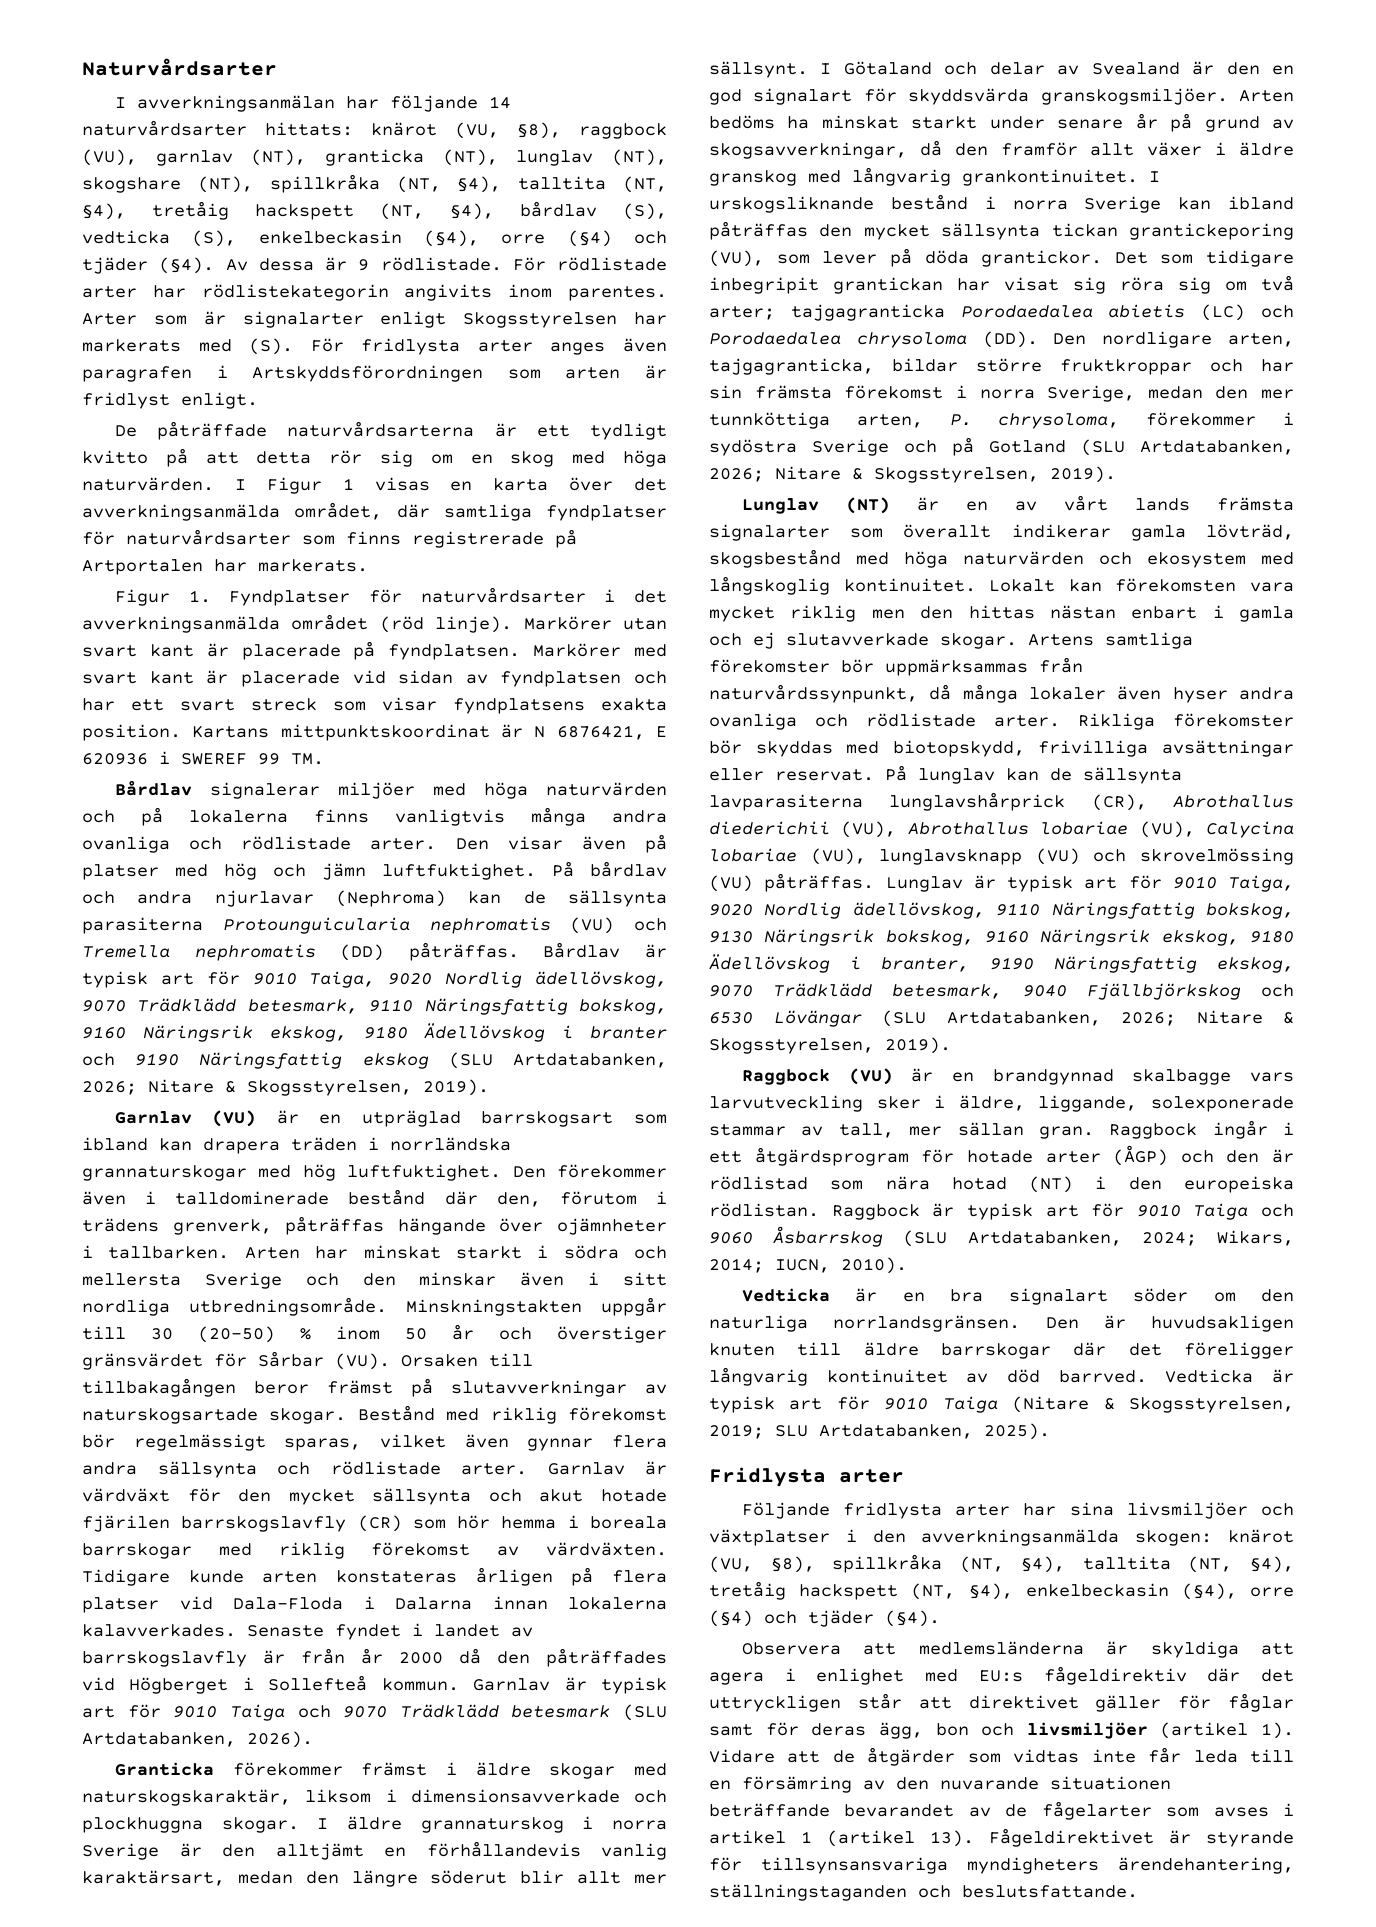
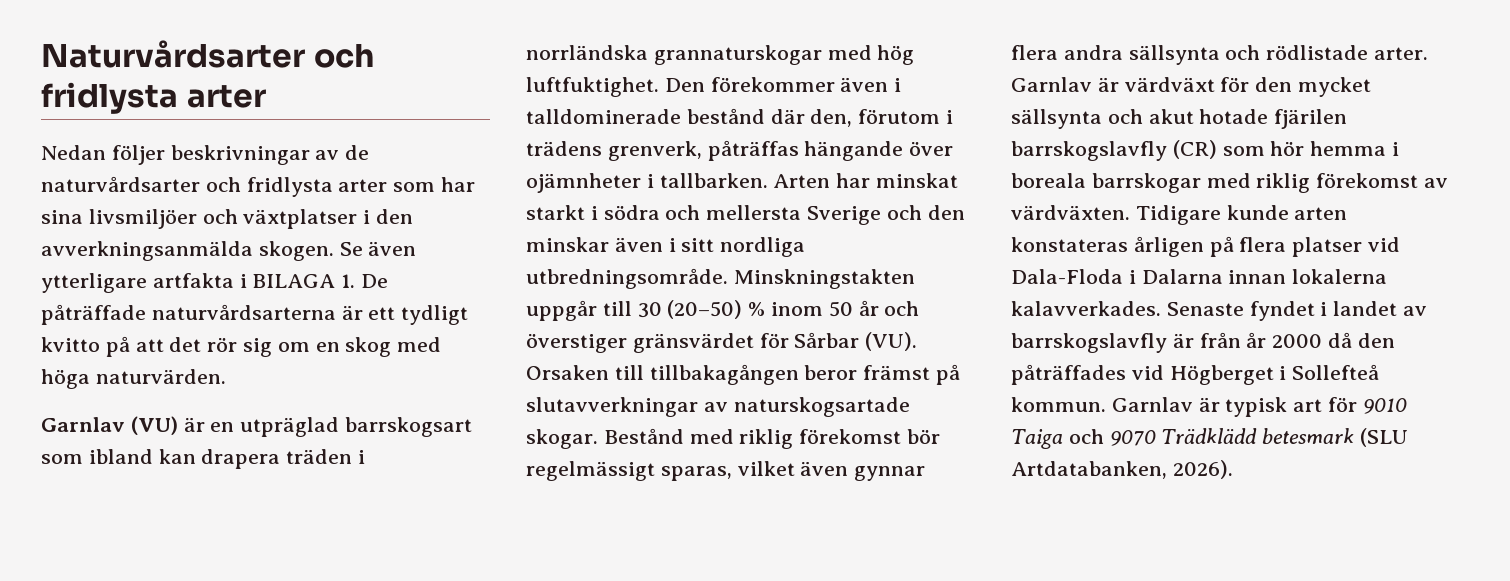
- Naturvårdsarter
- I avverkningsanmälan har följande 14 naturvårdsarter hittats: knärot (VU, §8), raggbock (VU), garnlav (NT), granticka (NT), lunglav (NT), skogshare (NT), spillkråka (NT, §4), talltita (NT, §4), tretåig hackspett (NT, §4), bårdlav (S), vedticka (S), enkelbeckasin (§4), orre (§4) och tjäder (§4). Av dessa är 9 rödlistade. För rödlistade arter har rödlistekategorin angivits inom parentes. Arter som är signalarter enligt Skogsstyrelsen har markerats med (S). För fridlysta arter anges även paragrafen i Artskyddsförordningen som arten är fridlyst enligt.
- De påträffade naturvårdsarterna är ett tydligt kvitto på att detta rör sig om en skog med höga naturvärden. I Figur 1 visas en karta över det avverkningsanmälda området, där samtliga fyndplatser för naturvårdsarter som finns registrerade på Artportalen har markerats.
- Figur 1. Fyndplatser för naturvårdsarter i det avverkningsanmälda området (röd linje). Markörer utan svart kant är placerade på fyndplatsen. Markörer med svart kant är placerade vid sidan av fyndplatsen och har ett svart streck som visar fyndplatsens exakta position. Kartans mittpunktskoordinat är N 6876421, E 620936 i SWEREF 99 TM.
- Bårdlav signalerar miljöer med höga naturvärden och på lokalerna finns vanligtvis många andra ovanliga och rödlistade arter. Den visar även på platser med hög och jämn luftfuktighet. På bårdlav och andra njurlavar (Nephroma) kan de sällsynta parasiterna Protounguicularia nephromatis (VU) och Tremella nephromatis (DD) påträffas. Bårdlav är typisk art för 9010 Taiga, 9020 Nordlig ädellövskog, 9070 Trädklädd betesmark, 9110 Näringsfattig bokskog, 9160 Näringsrik ekskog, 9180 Ädellövskog i branter och 9190 Näringsfattig ekskog (SLU Artdatabanken, 2026; Nitare & Skogsstyrelsen, 2019).
+ Naturvårdsarter och fridlysta arter
+ Nedan följer beskrivningar av de naturvårdsarter och fridlysta arter som har sina livsmiljöer och växtplatser i den avverkningsanmälda skogen. Se även ytterligare artfakta i BILAGA 1. De påträffade naturvårdsarterna är ett tydligt kvitto på att det rör sig om en skog med höga naturvärden.
- Granticka förekommer främst i äldre skogar med naturskogskaraktär, liksom i dimensionsavverkade och plockhuggna skogar. I äldre grannaturskog i norra Sverige är den alltjämt en förhållandevis vanlig karaktärsart, medan den längre söderut blir allt mer sällsynt. I Götaland och delar av Svealand är den en god signalart för skyddsvärda granskogsmiljöer. Arten bedöms ha minskat starkt under senare år på grund av skogsavverkningar, då den framför allt växer i äldre granskog med långvarig grankontinuitet. I urskogsliknande bestånd i norra Sverige kan ibland påträffas den mycket sällsynta tickan grantickeporing (VU), som lever på döda grantickor. Det som tidigare inbegripit grantickan har visat sig röra sig om två arter; tajgagranticka Porodaedalea abietis (LC) och Porodaedalea chrysoloma (DD). Den nordligare arten, tajgagranticka, bildar större fruktkroppar och har sin främsta förekomst i norra Sverige, medan den mer tunnköttiga arten, P. chrysoloma, förekommer i sydöstra Sverige och på Gotland (SLU Artdatabanken, 2026; Nitare & Skogsstyrelsen, 2019).
- Lunglav (NT) är en av vårt lands främsta signalarter som överallt indikerar gamla lövträd, skogsbestånd med höga naturvärden och ekosystem med långskoglig kontinuitet. Lokalt kan förekomsten vara mycket riklig men den hittas nästan enbart i gamla och ej slutavverkade skogar. Artens samtliga förekomster bör uppmärksammas från naturvårdssynpunkt, då många lokaler även hyser andra ovanliga och rödlistade arter. Rikliga förekomster bör skyddas med biotopskydd, frivilliga avsättningar eller reservat. På lunglav kan de sällsynta lavparasiterna lunglavshårprick (CR), Abrothallus diederichii (VU), Abrothallus lobariae (VU), Calycina lobariae (VU), lunglavsknapp (VU) och skrovelmössing (VU) påträffas. Lunglav är typisk art för 9010 Taiga, 9020 Nordlig ädellövskog, 9110 Näringsfattig bokskog, 9130 Näringsrik bokskog, 9160 Näringsrik ekskog, 9180 Ädellövskog i branter, 9190 Näringsfattig ekskog, 9070 Trädklädd betesmark, 9040 Fjällbjörkskog och 6530 Lövängar (SLU Artdatabanken, 2026; Nitare & Skogsstyrelsen, 2019).
- Raggbock (VU) är en brandgynnad skalbagge vars larvutveckling sker i äldre, liggande, solexponerade stammar av tall, mer sällan gran. Raggbock ingår i ett åtgärdsprogram för hotade arter (ÅGP) och den är rödlistad som nära hotad (NT) i den europeiska rödlistan. Raggbock är typisk art för 9010 Taiga och 9060 Åsbarrskog (SLU Artdatabanken, 2024; Wikars, 2014; IUCN, 2010).
- Vedticka är en bra signalart söder om den naturliga norrlandsgränsen. Den är huvudsakligen knuten till äldre barrskogar där det föreligger långvarig kontinuitet av död barrved. Vedticka är typisk art för 9010 Taiga (Nitare & Skogsstyrelsen, 2019; SLU Artdatabanken, 2025).
- Fridlysta arter
- Följande fridlysta arter har sina livsmiljöer och växtplatser i den avverkningsanmälda skogen: knärot (VU, §8), spillkråka (NT, §4), talltita (NT, §4), tretåig hackspett (NT, §4), enkelbeckasin (§4), orre (§4) och tjäder (§4).
- Observera att medlemsländerna är skyldiga att agera i enlighet med EU:s fågeldirektiv där det uttryckligen står att direktivet gäller för fåglar samt för deras ägg, bon och livsmiljöer (artikel 1). Vidare att de åtgärder som vidtas inte får leda till en försämring av den nuvarande situationen beträffande bevarandet av de fågelarter som avses i artikel 1 (artikel 13). Fågeldirektivet är styrande för tillsynsansvariga myndigheters ärendehantering, ställningstaganden och beslutsfattande.

